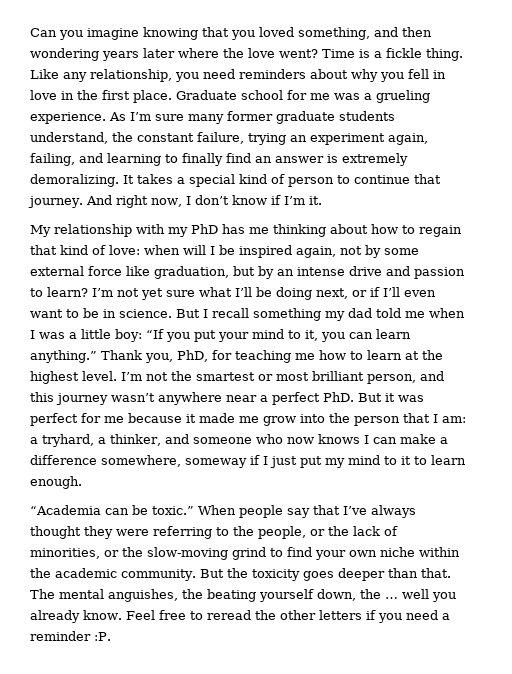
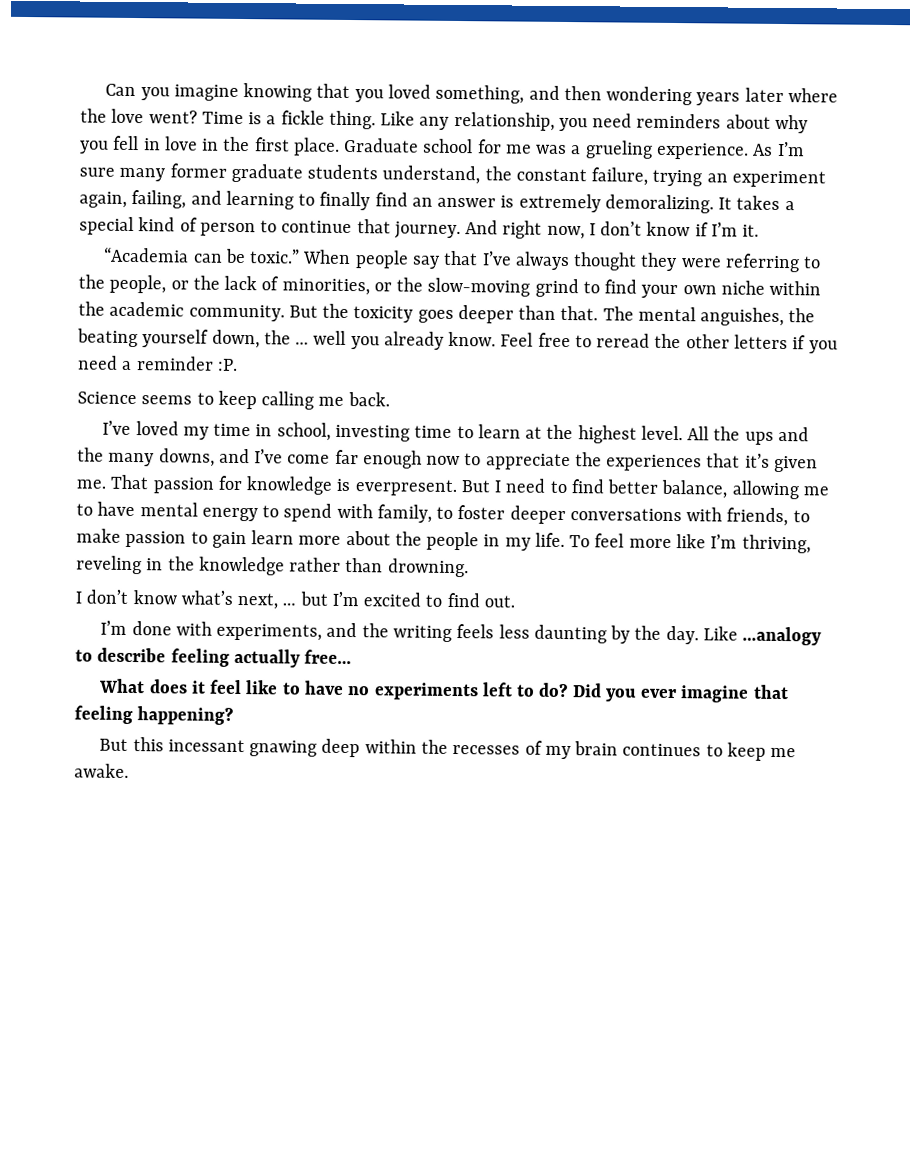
- My relationship with my PhD has me thinking about how to regain that kind of love: when will I be inspired again, not by some external force like graduation, but by an intense drive and passion to learn? I’m not yet sure what I’ll be doing next, or if I’ll even want to be in science. But I recall something my dad told me when I was a little boy: “If you put your mind to it, you can learn anything.” Thank you, PhD, for teaching me how to learn at the highest level. I’m not the smartest or most brilliant person, and this journey wasn’t anywhere near a perfect PhD. But it was perfect for me because it made me grow into the person that I am: a tryhard, a thinker, and someone who now knows I can make a difference somewhere, someway if I just put my mind to it to learn enough.
+ Science seems to keep calling me back.
+ I’ve loved my time in school, investing time to learn at the highest level. All the ups and the many downs, and I’ve come far enough now to appreciate the experiences that it’s given me. That passion for knowledge is everpresent. But I need to find better balance, allowing me to have mental energy to spend with family, to foster deeper conversations with friends, to make passion to gain learn more about the people in my life. To feel more like I’m thriving, reveling in the knowledge rather than drowning.
+ I don’t know what’s next, … but I’m excited to find out.
+ I’m done with experiments, and the writing feels less daunting by the day. Like …analogy to describe feeling actually free…
+ What does it feel like to have no experiments left to do? Did you ever imagine that feeling happening?
+ But this incessant gnawing deep within the recesses of my brain continues to keep me awake.

